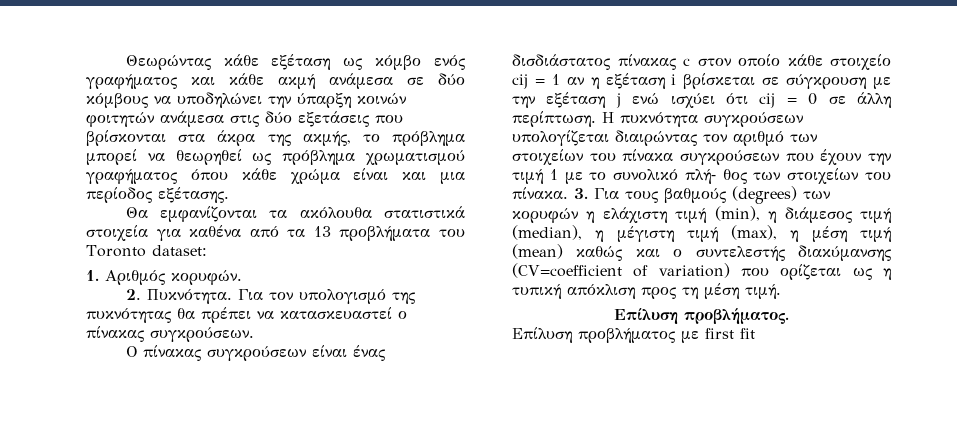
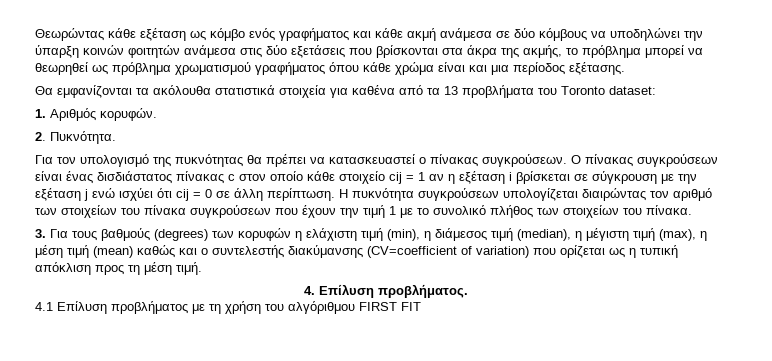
- 2. Πυκνότητα. Για τον υπολογισμό της πυκνότητας θα πρέπει να κατασκευαστεί ο πίνακας συγκρούσεων.
- Ο πίνακας συγκρούσεων είναι ένας δισδιάστατος πίνακας c στον οποίο κάθε στοιχείο cij = 1 αν η εξέταση i βρίσκεται σε σύγκρουση με την εξέταση j ενώ ισχύει ότι cij = 0 σε άλλη περίπτωση.
+ 2. Πυκνότητα.
+ Για τον υπολογισμό της πυκνότητας θα πρέπει να κατασκευαστεί ο πίνακας συγκρούσεων. Ο πίνακας συγκρούσεων είναι ένας δισδιάστατος πίνακας c στον οποίο κάθε στοιχείο cij = 1 αν η εξέταση i βρίσκεται σε σύγκρουση με την εξέταση j ενώ ισχύει ότι cij = 0 σε άλλη περίπτωση.
- Η πυκνότητα συγκρούσεων υπολογίζεται διαιρώντας τον αριθμό των στοιχείων του πίνακα συγκρούσεων που έχουν την τιμή 1 με το συνολικό πλή‐ θος των στοιχείων του πίνακα. 3. Για τους βαθμούς (degrees) των κορυφών η ελάχιστη τιμή (min), η διάμεσος τιμή (median), η μέγιστη τιμή (max), η μέση τιμή (mean) καθώς και ο συντελεστής διακύμανσης (CV=coefficient of variation) που ορίζεται ως η τυπική απόκλιση προς τη μέση τιμή.
+ Η πυκνότητα συγκρούσεων υπολογίζεται διαιρώντας τον αριθμό των στοιχείων του πίνακα συγκρούσεων που έχουν την τιμή 1 με το συνολικό πλήθος των στοιχείων του πίνακα.
+ 3. Για τους βαθμούς (degrees) των κορυφών η ελάχιστη τιμή (min), η διάμεσος τιμή (median), η μέγιστη τιμή (max), η μέση τιμή (mean) καθώς και ο συντελεστής διακύμανσης (CV=coefficient of variation) που ορίζεται ως η τυπική απόκλιση προς τη μέση τιμή.
- Επίλυση προβλήματος.
+ 4. Επίλυση προβλήματος.
- Επίλυση προβλήματος με first fit
+ 4.1 Επίλυση προβλήματος με τη χρήση του αλγόριθμου FIRST FIT

